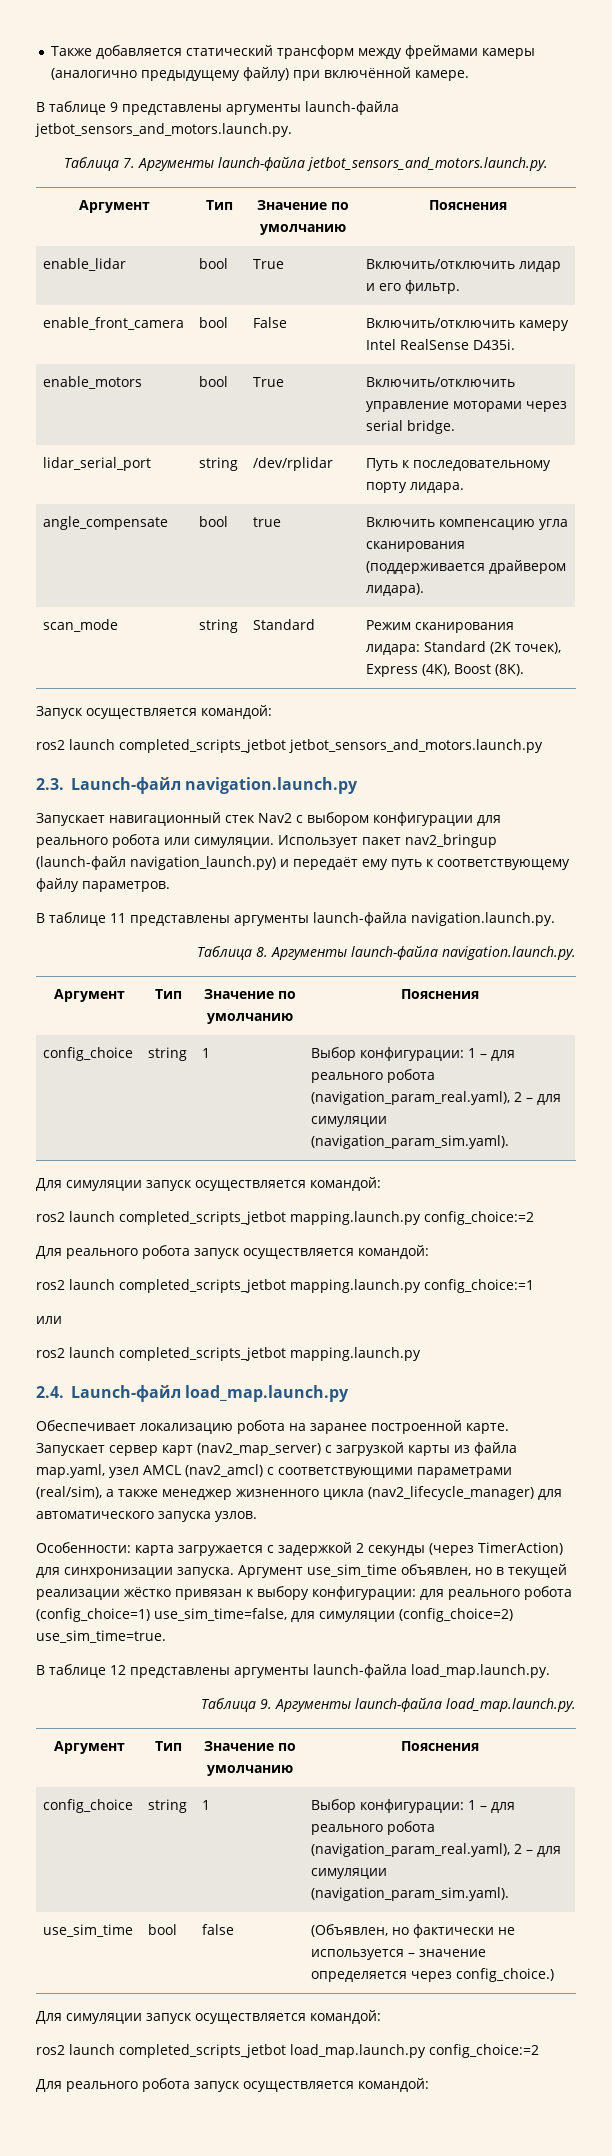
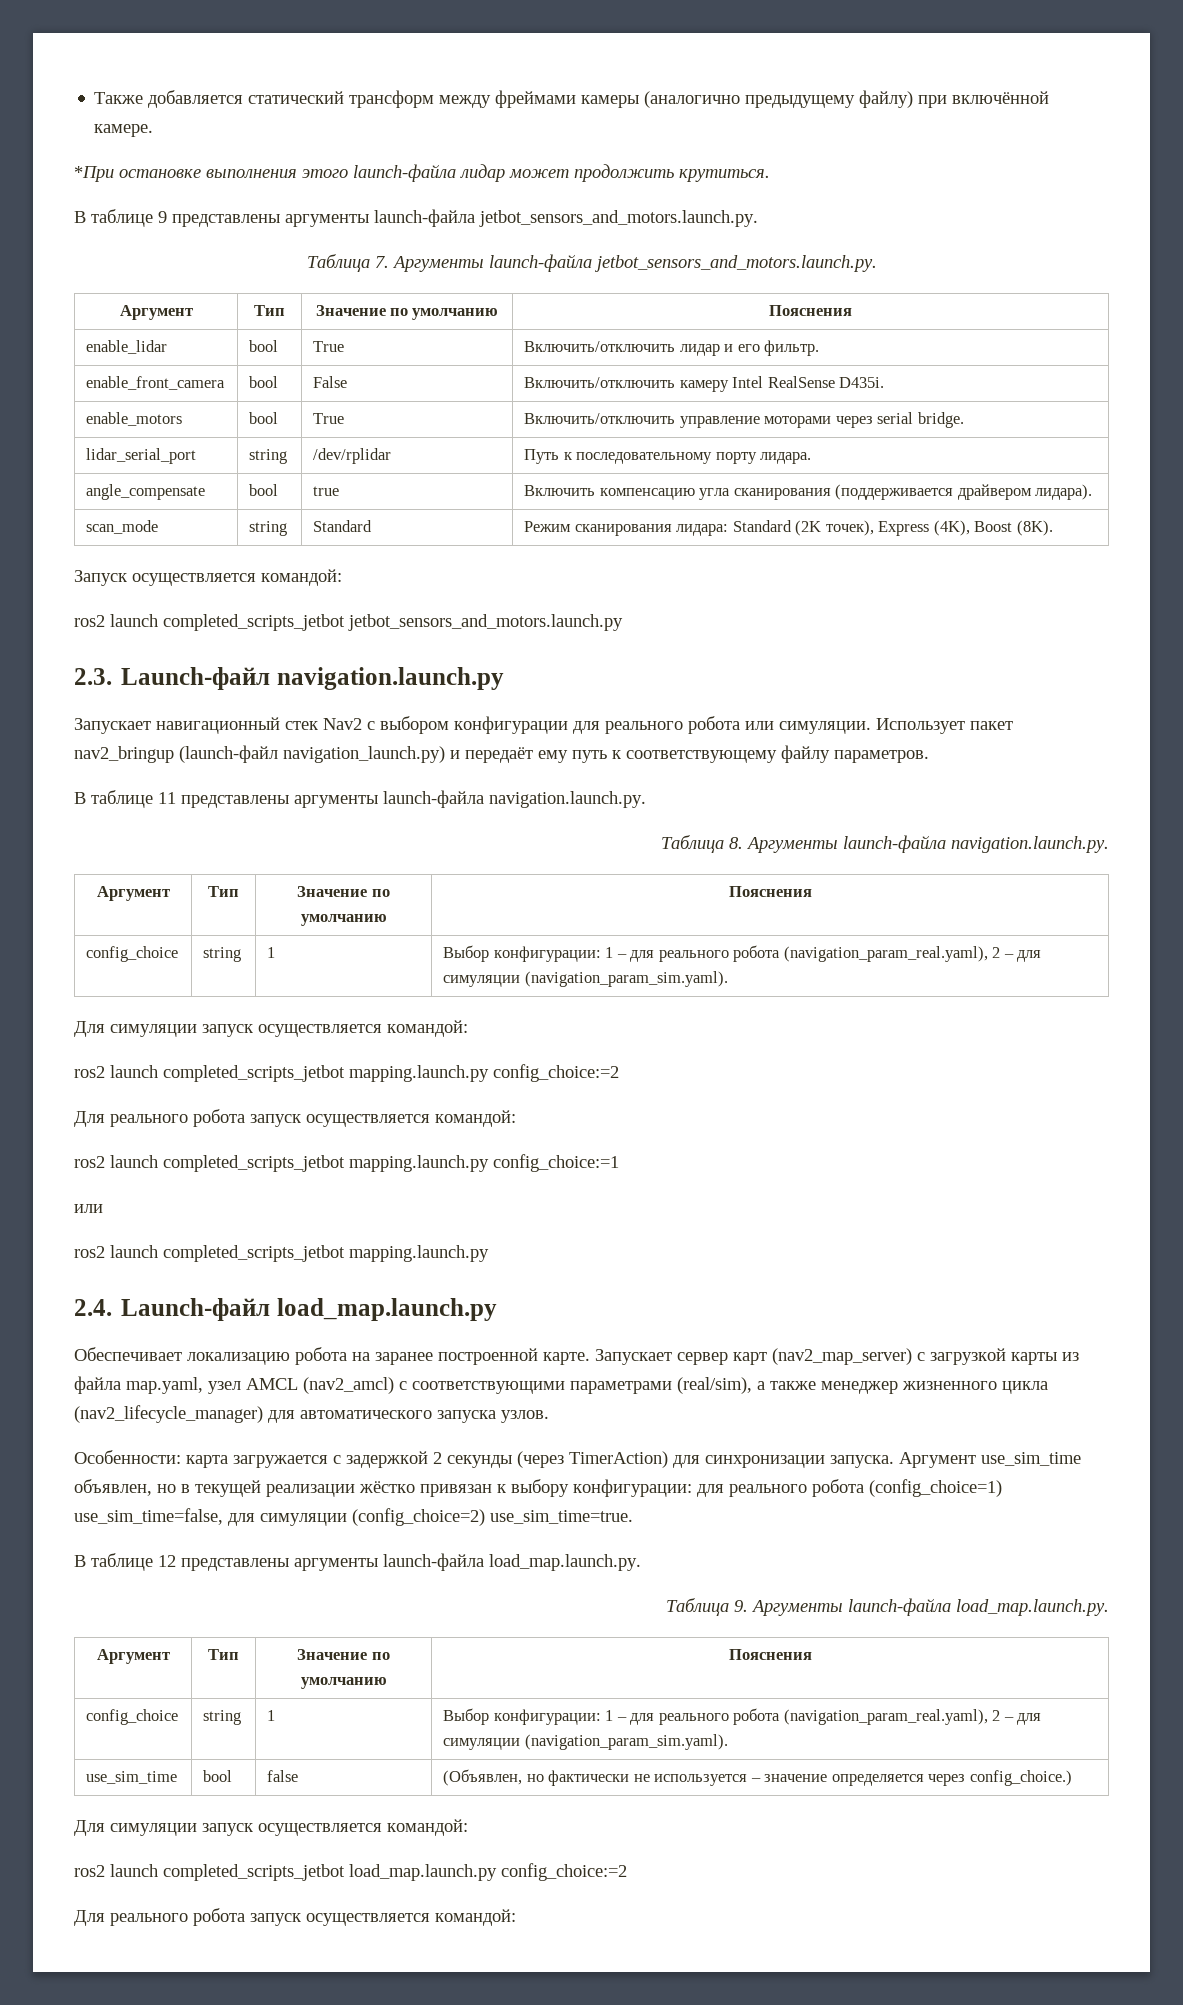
+ *При остановке выполнения этого launch-файла лидар может продолжить крутиться.

